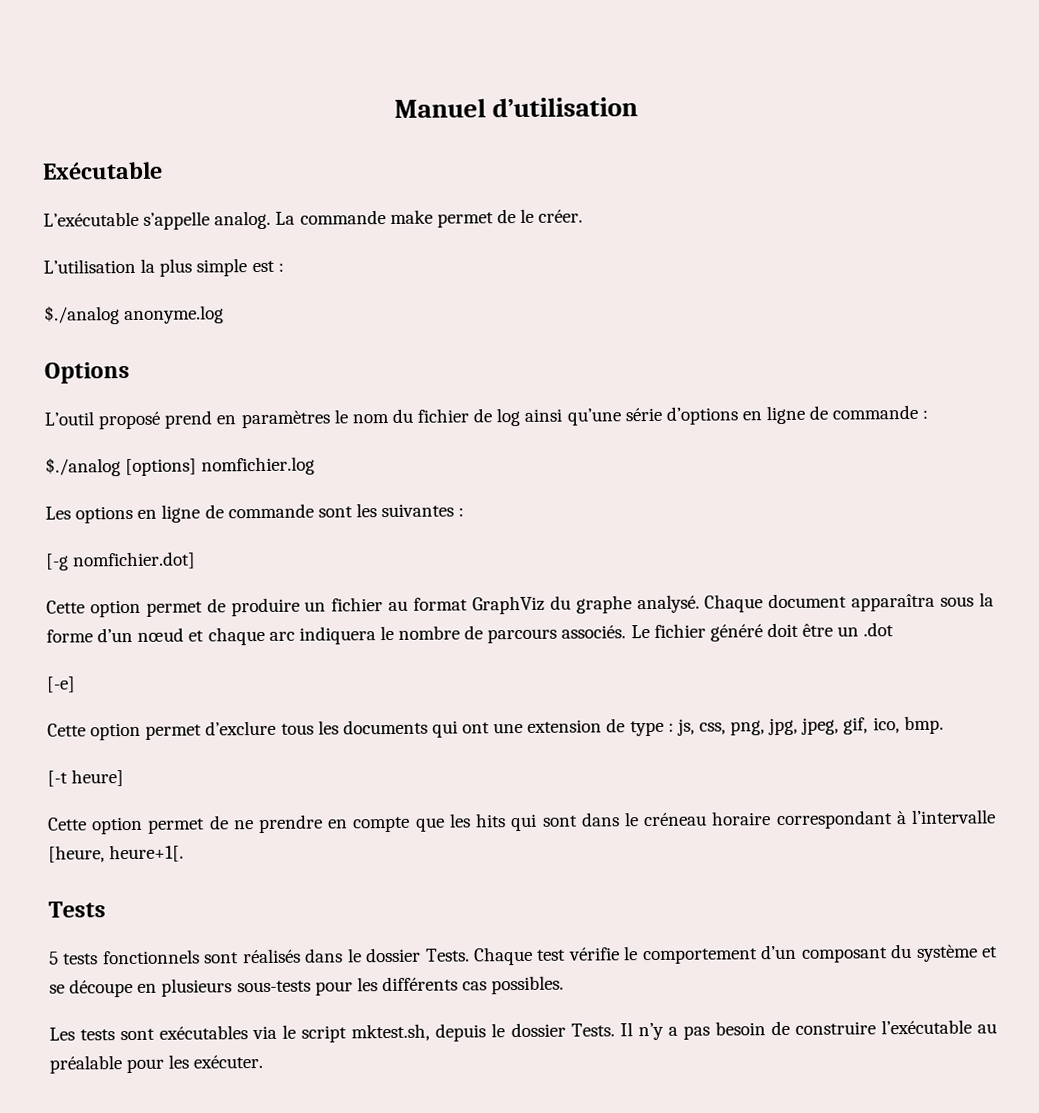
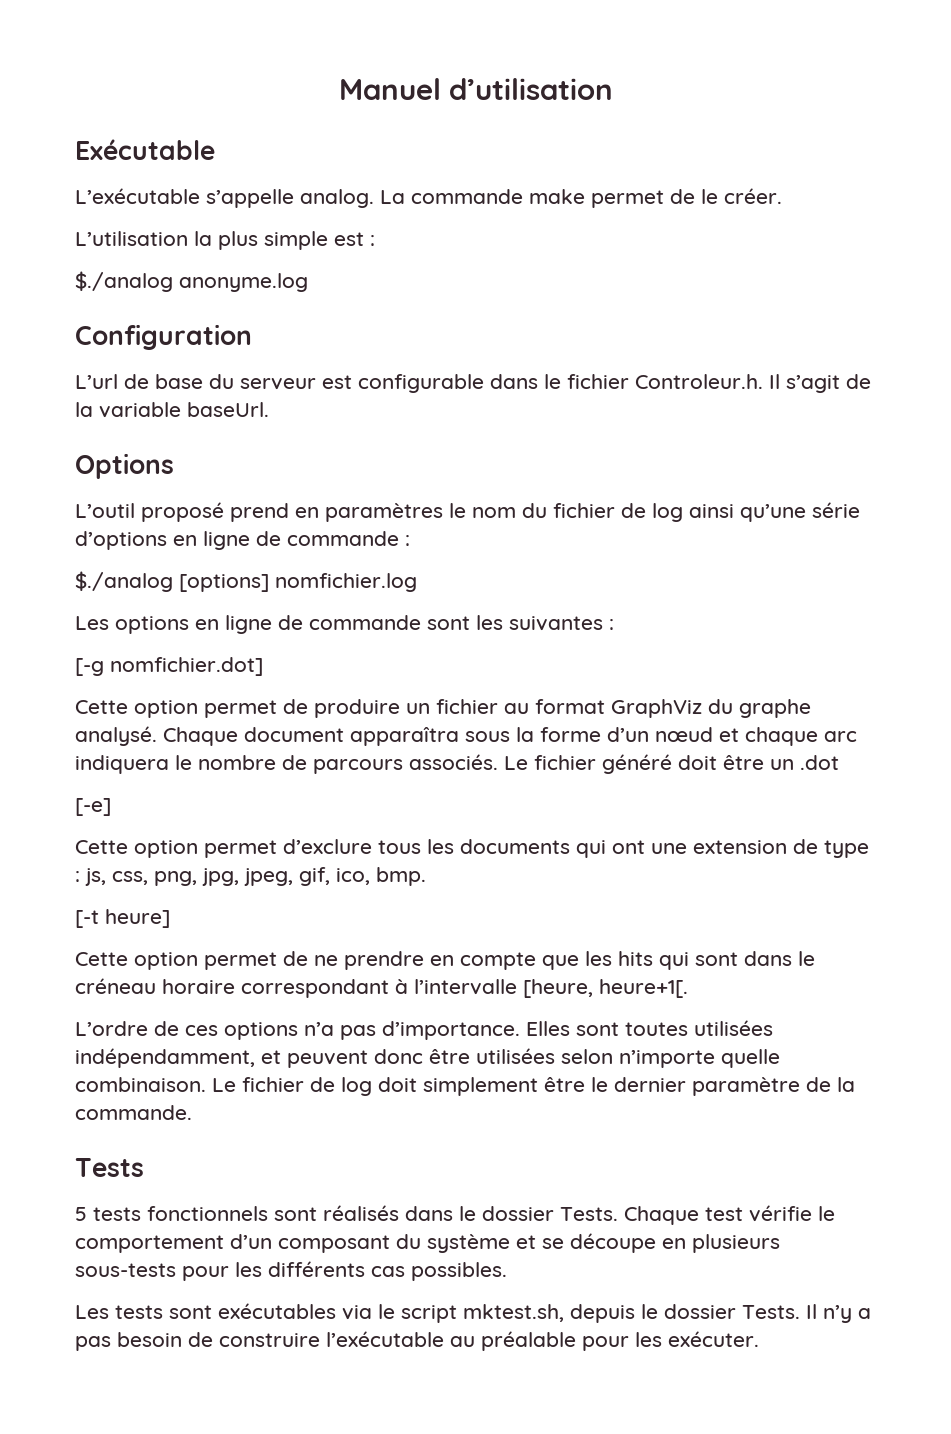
+ Configuration
+ L’url de base du serveur est configurable dans le fichier Controleur.h. Il s’agit de la variable baseUrl.
+ L’ordre de ces options n’a pas d’importance. Elles sont toutes utilisées indépendamment, et peuvent donc être utilisées selon n’importe quelle combinaison. Le fichier de log doit simplement être le dernier paramètre de la commande.

